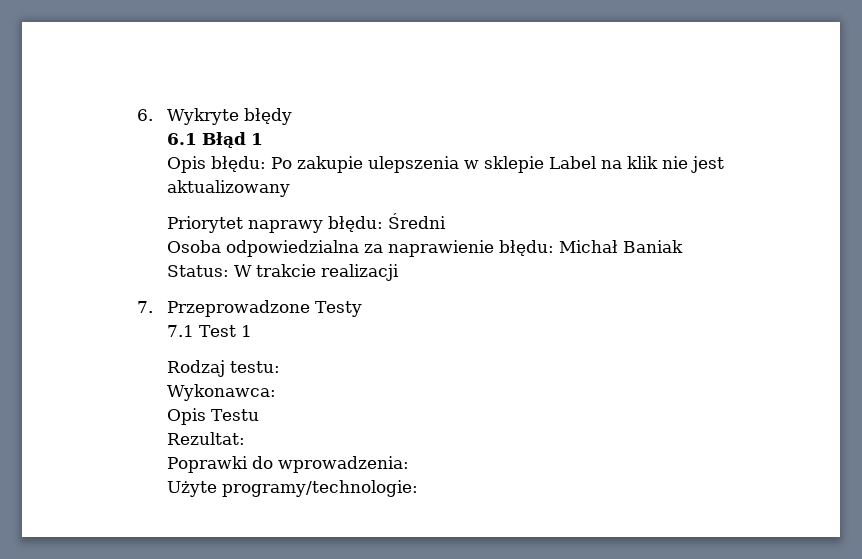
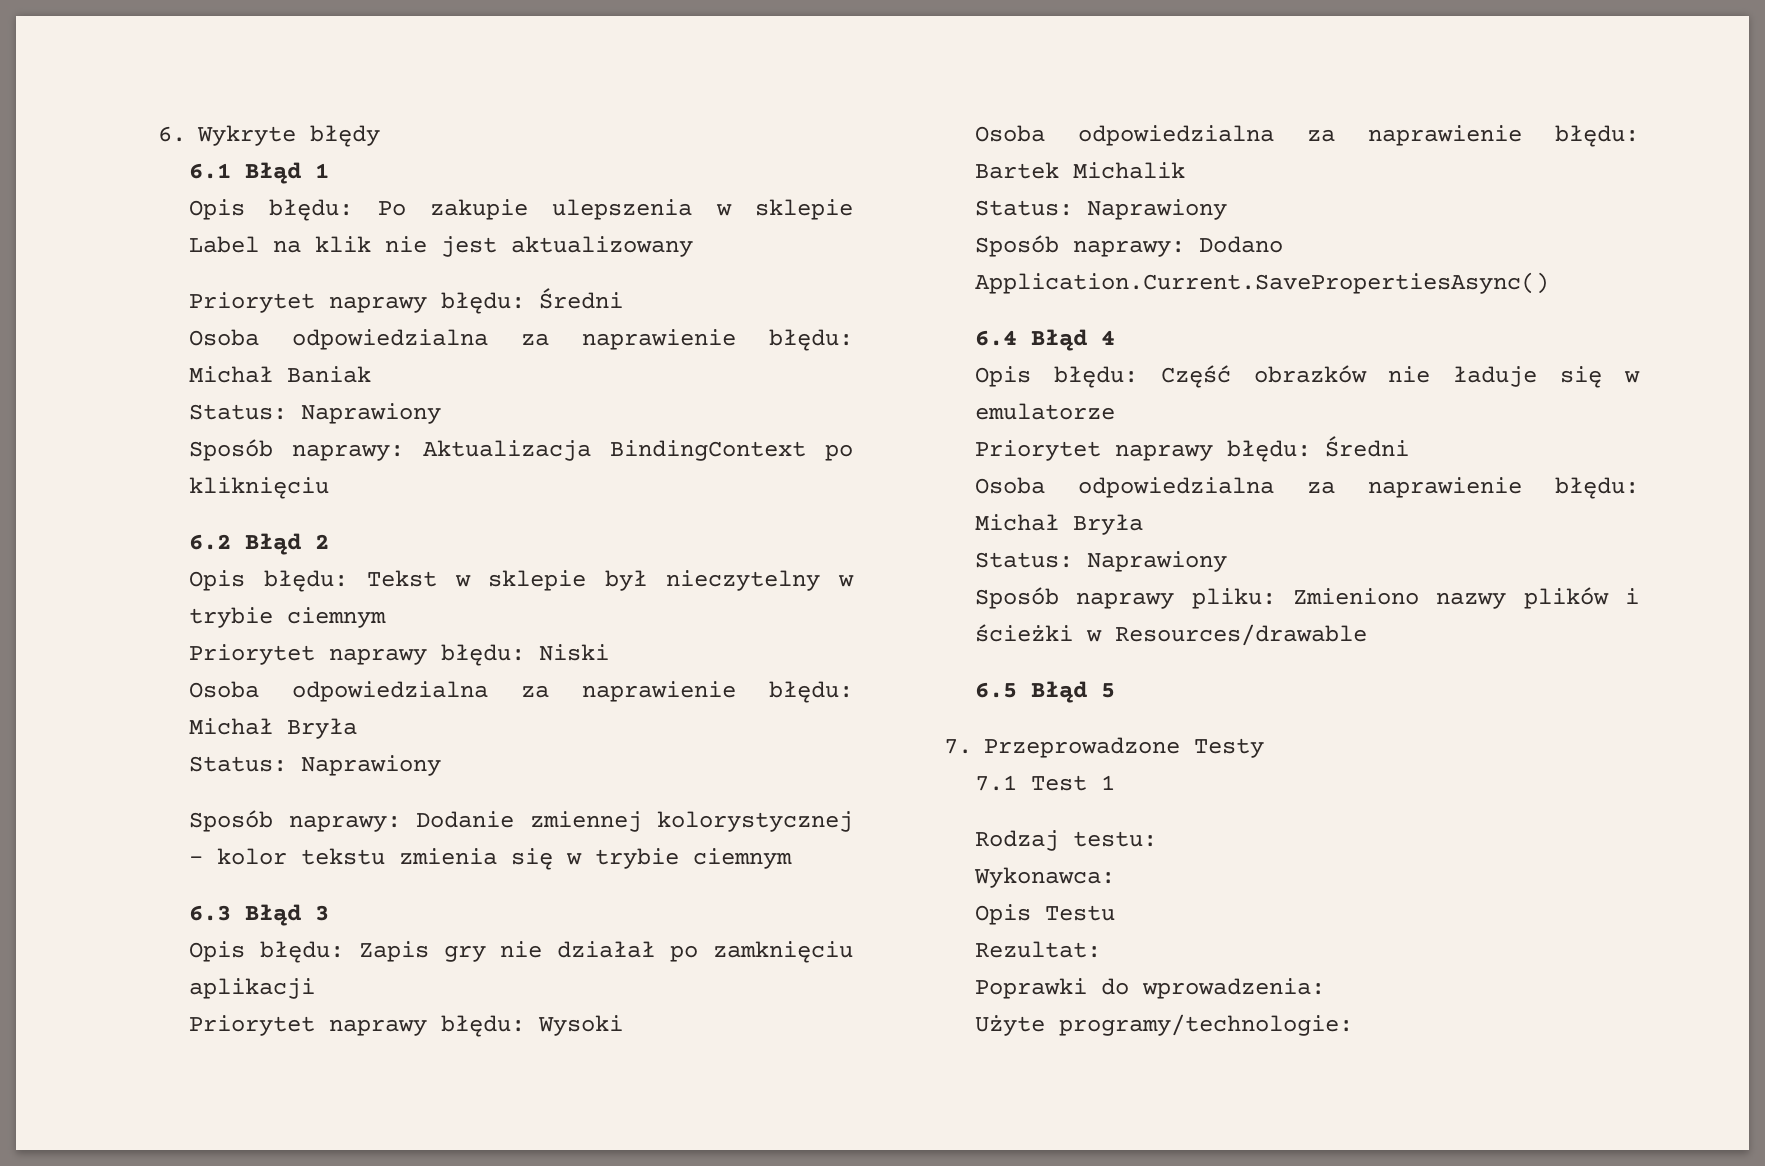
  Osoba odpowiedzialna za naprawienie błędu: Michał Baniak
- Status: W trakcie realizacji
+ Status: Naprawiony
+ Sposób naprawy: Aktualizacja BindingContext po kliknięciu
+ 6.2 Błąd 2
+ Opis błędu: Tekst w sklepie był nieczytelny w trybie ciemnym
+ Priorytet naprawy błędu: Niski
+ Osoba odpowiedzialna za naprawienie błędu: Michał Bryła
+ Status: Naprawiony
+ Sposób naprawy: Dodanie zmiennej kolorystycznej – kolor tekstu zmienia się w trybie ciemnym
+ 6.3 Błąd 3
+ Opis błędu: Zapis gry nie działał po zamknięciu aplikacji
+ Priorytet naprawy błędu: Wysoki
+ Osoba odpowiedzialna za naprawienie błędu: Bartek Michalik
+ Status: Naprawiony
+ Sposób naprawy: Dodano Application.Current.SavePropertiesAsync()
+ 6.4 Błąd 4
+ Opis błędu: Część obrazków nie ładuje się w emulatorze
+ Priorytet naprawy błędu: Średni
+ Osoba odpowiedzialna za naprawienie błędu: Michał Bryła
+ Status: Naprawiony
+ Sposób naprawy pliku: Zmieniono nazwy plików i ścieżki w Resources/drawable
+ 6.5 Błąd 5

